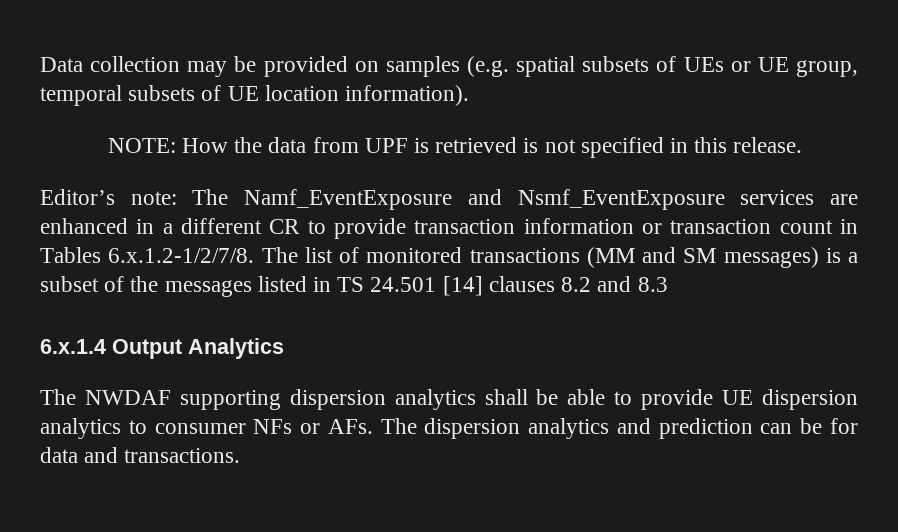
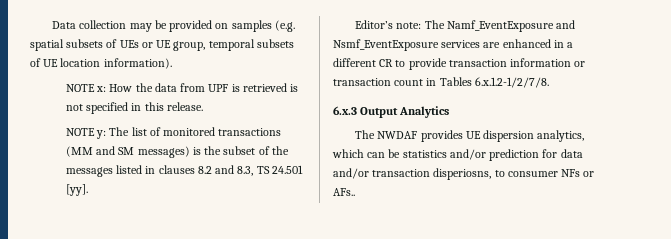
- NOTE: How the data from UPF is retrieved is not specified in this release.
+ NOTE x: How the data from UPF is retrieved is not specified in this release.
+ NOTE y: The list of monitored transactions (MM and SM messages) is the subset of the messages listed in clauses 8.2 and 8.3, TS 24.501 [yy].
- Editor’s note: The Namf_EventExposure and Nsmf_EventExposure services are enhanced in a different CR to provide transaction information or transaction count in Tables 6.x.1.2-1/2/7/8. The list of monitored transactions (MM and SM messages) is a subset of the messages listed in TS 24.501 [14] clauses 8.2 and 8.3
- 6.x.1.4 Output Analytics
- The NWDAF supporting dispersion analytics shall be able to provide UE dispersion analytics to consumer NFs or AFs. The dispersion analytics and prediction can be for data and transactions.
+ Editor’s note: The Namf_EventExposure and Nsmf_EventExposure services are enhanced in a different CR to provide transaction information or transaction count in Tables 6.x.1.2-1/2/7/8.
+ 6.x.3 Output Analytics
+ The NWDAF provides UE dispersion analytics, which can be statistics and/or prediction for data and/or transaction disperiosns, to consumer NFs or AFs..

